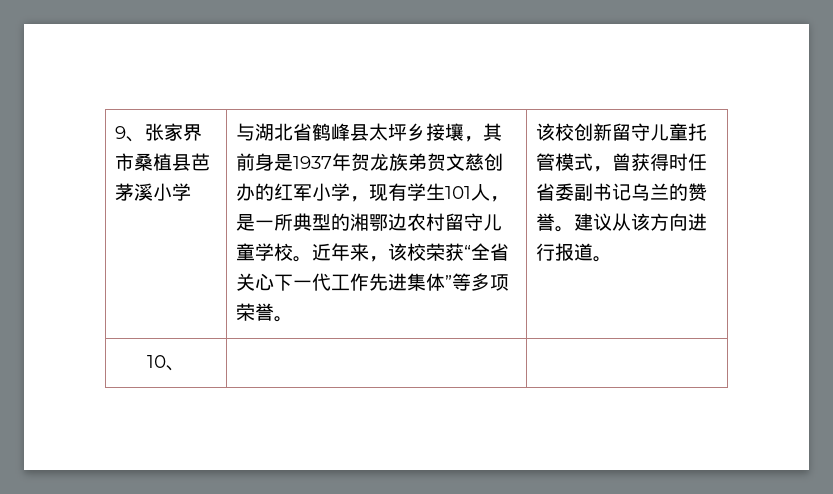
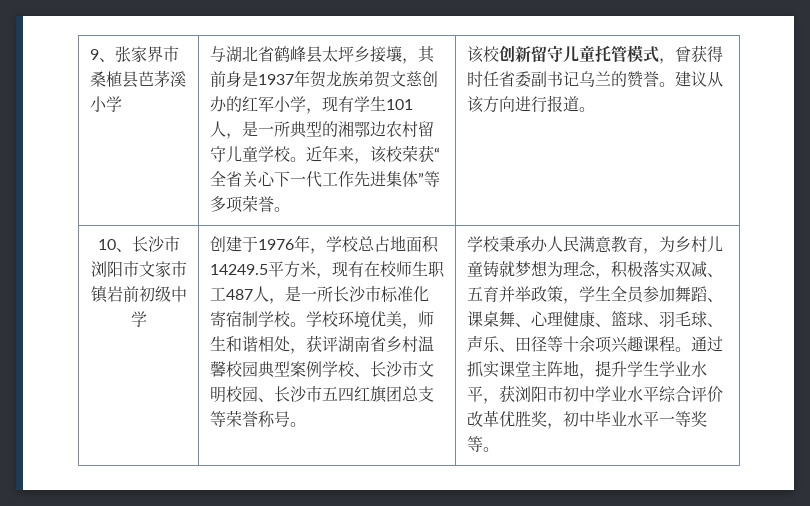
- 10、
+ 10、长沙市浏阳市文家市镇岩前初级中学 | 创建于1976年，学校总占地面积14249.5平方米，现有在校师生职工487人，是一所长沙市标准化寄宿制学校。学校环境优美，师生和谐相处，获评湖南省乡村温馨校园典型案例学校、长沙市文明校园、长沙市五四红旗团总支等荣誉称号。 | 学校秉承办人民满意教育，为乡村儿童铸就梦想为理念，积极落实双减、五育并举政策，学生全员参加舞蹈、课桌舞、心理健康、篮球、羽毛球、声乐、田径等十余项兴趣课程。通过抓实课堂主阵地，提升学生学业水平，获浏阳市初中学业水平综合评价改革优胜奖，初中毕业水平一等奖等。

